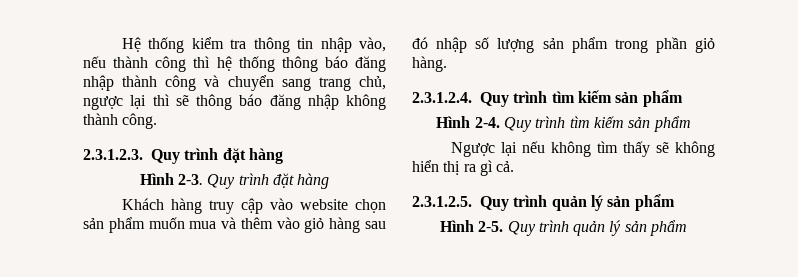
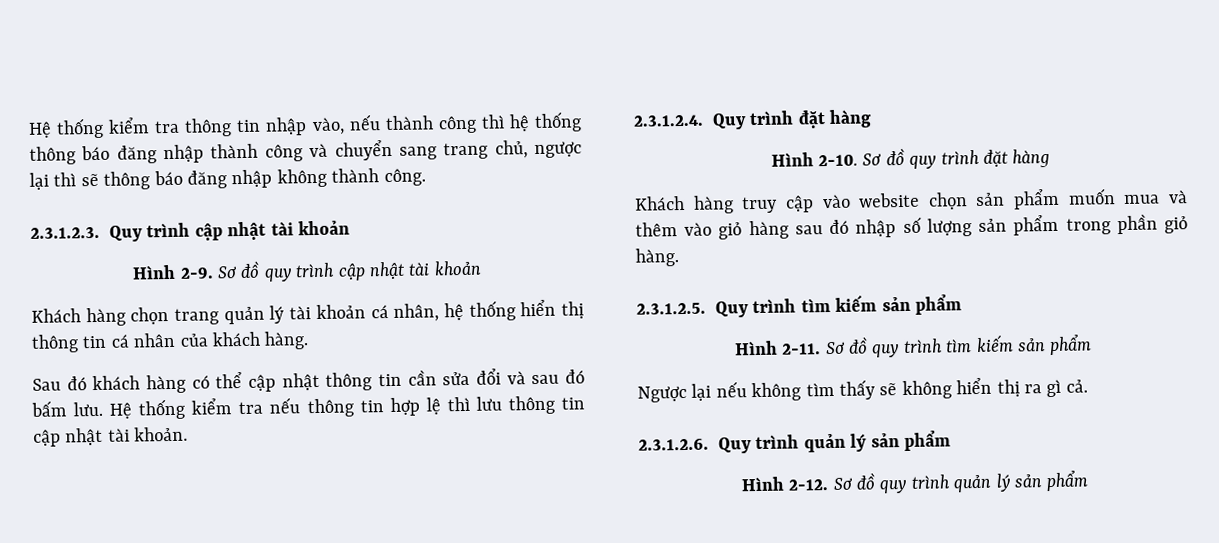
- 2.3.1.2.3. Quy trình đặt hàng
+ 2.3.1.2.3. Quy trình cập nhật tài khoản
+ Hình 2-9. Sơ đồ quy trình cập nhật tài khoản
+ Khách hàng chọn trang quản lý tài khoản cá nhân, hệ thống hiển thị thông tin cá nhân của khách hàng.
+ Sau đó khách hàng có thể cập nhật thông tin cần sửa đổi và sau đó bấm lưu. Hệ thống kiểm tra nếu thông tin hợp lệ thì lưu thông tin cập nhật tài khoản.
+ 2.3.1.2.4. Quy trình đặt hàng
- Hình 2-3. Quy trình đặt hàng
+ Hình 2-10. Sơ đồ quy trình đặt hàng
- 2.3.1.2.4. Quy trình tìm kiếm sản phẩm
+ 2.3.1.2.5. Quy trình tìm kiếm sản phẩm
- Hình 2-4. Quy trình tìm kiếm sản phẩm
+ Hình 2-11. Sơ đồ quy trình tìm kiếm sản phẩm
- 2.3.1.2.5. Quy trình quản lý sản phẩm
+ 2.3.1.2.6. Quy trình quản lý sản phẩm
- Hình 2-5. Quy trình quản lý sản phẩm
+ Hình 2-12. Sơ đồ quy trình quản lý sản phẩm

